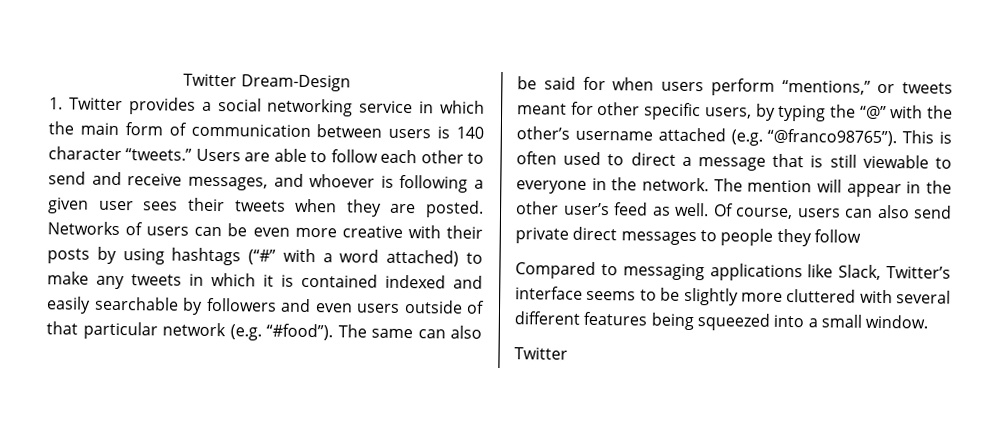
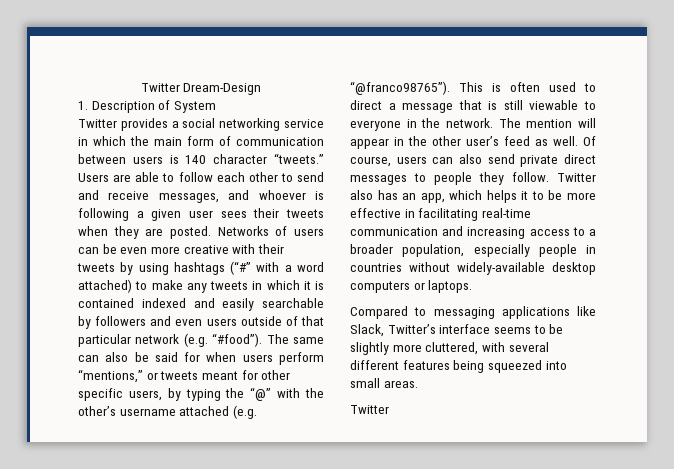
- 1. Twitter provides a social networking service in which the main form of communication between users is 140 character “tweets.”
+ 1. Description of System
+ Twitter provides a social networking service in which the main form of communication between users is 140 character “tweets.”
- Networks of users can be even more creative with their posts by using hashtags (“#” with a word attached) to make any tweets in which it is contained indexed and easily searchable by followers and even users outside of that particular network (e.g. “#food”).
+ Networks of users can be even more creative with their tweets by using hashtags (“#” with a word attached) to make any tweets in which it is contained indexed and easily searchable by followers and even users outside of that particular network (e.g. “#food”).
- Of course, users can also send private direct messages to people they follow
+ Of course, users can also send private direct messages to people they follow. Twitter also has an app, which helps it to be more effective in facilitating real-time communication and increasing access to a broader population, especially people in countries without widely-available desktop computers or laptops.
- Compared to messaging applications like Slack, Twitter’s interface seems to be slightly more cluttered with several different features being squeezed into a small window.
+ Compared to messaging applications like Slack, Twitter’s interface seems to be slightly more cluttered, with several different features being squeezed into small areas.

